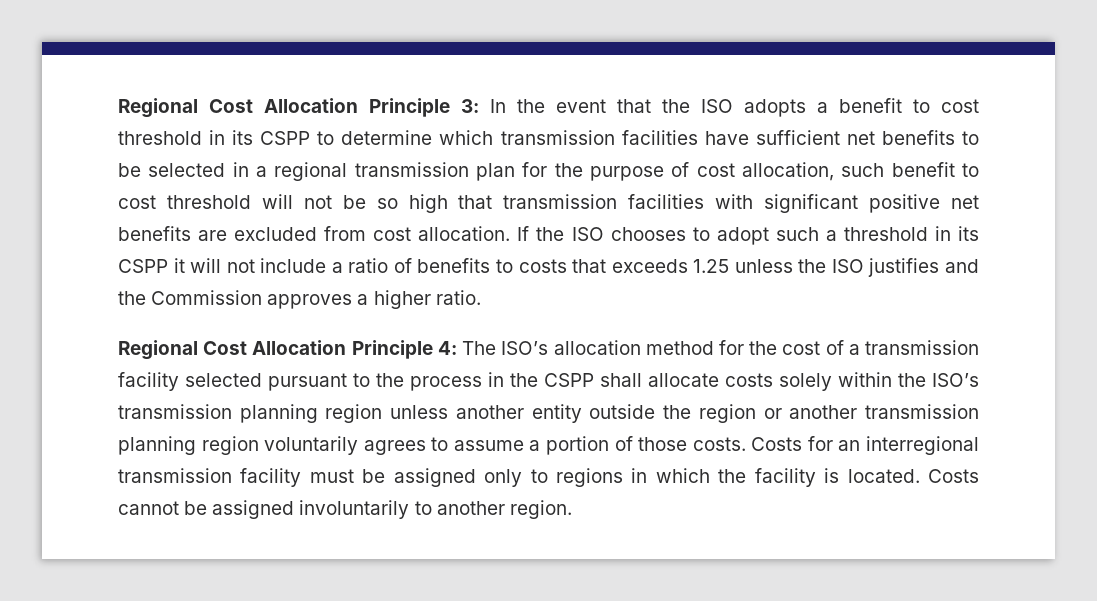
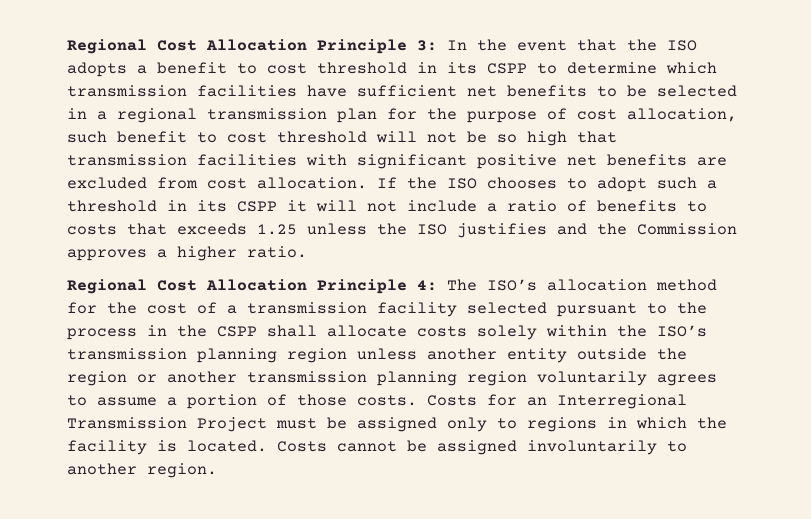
- Costs for an interregional transmission facility must be assigned only to regions in which the facility is located.
+ Costs for an Interregional Transmission Project must be assigned only to regions in which the facility is located.

